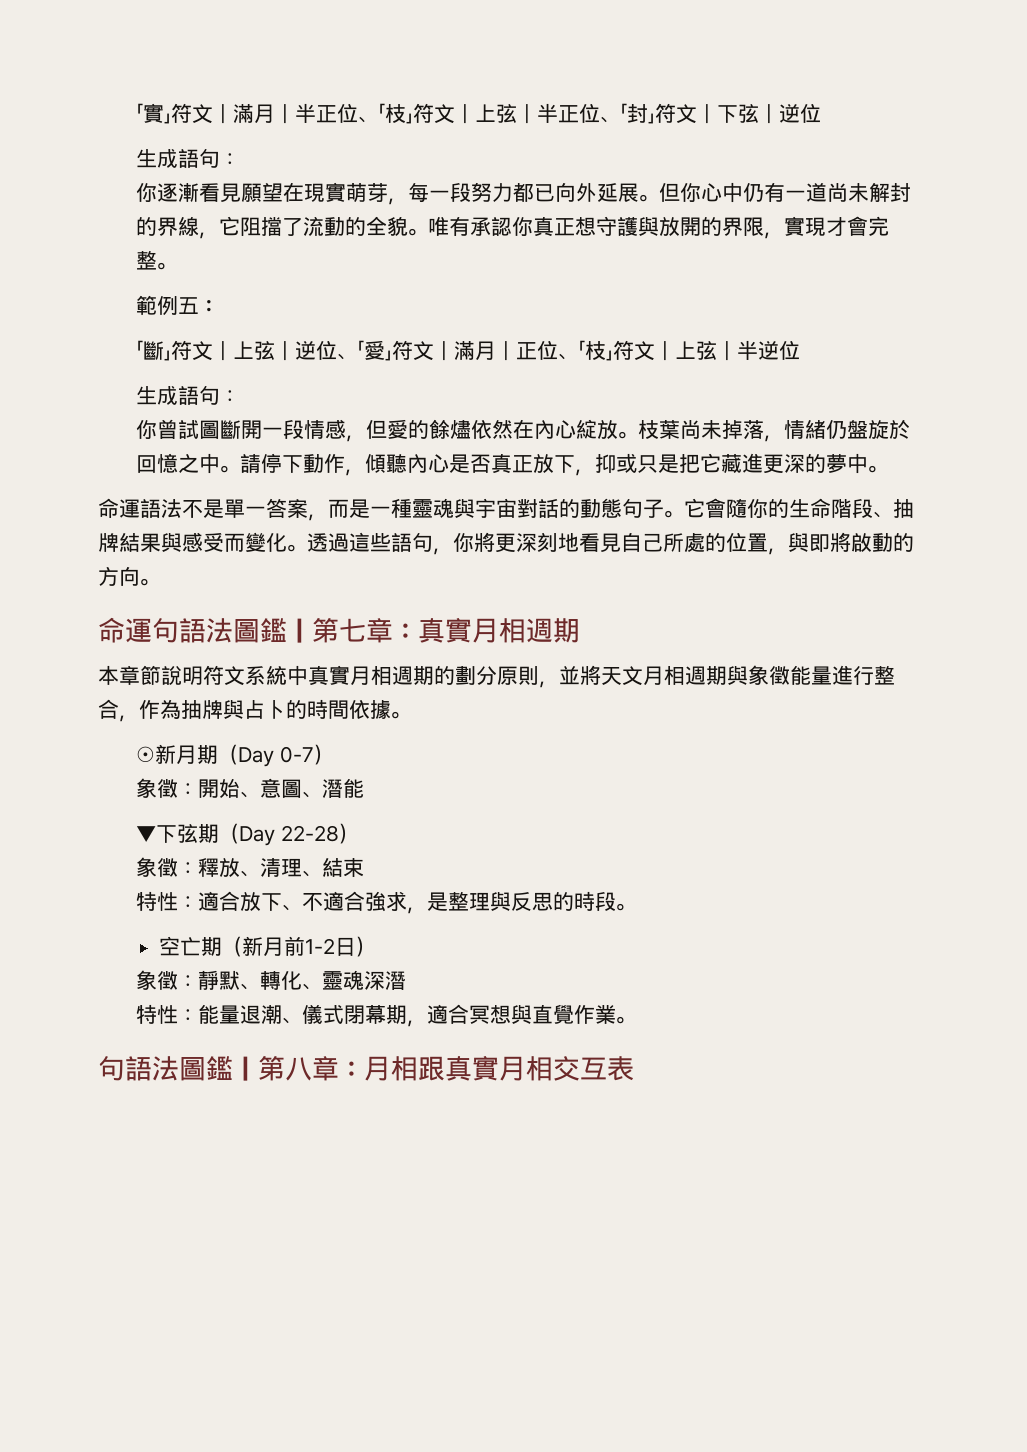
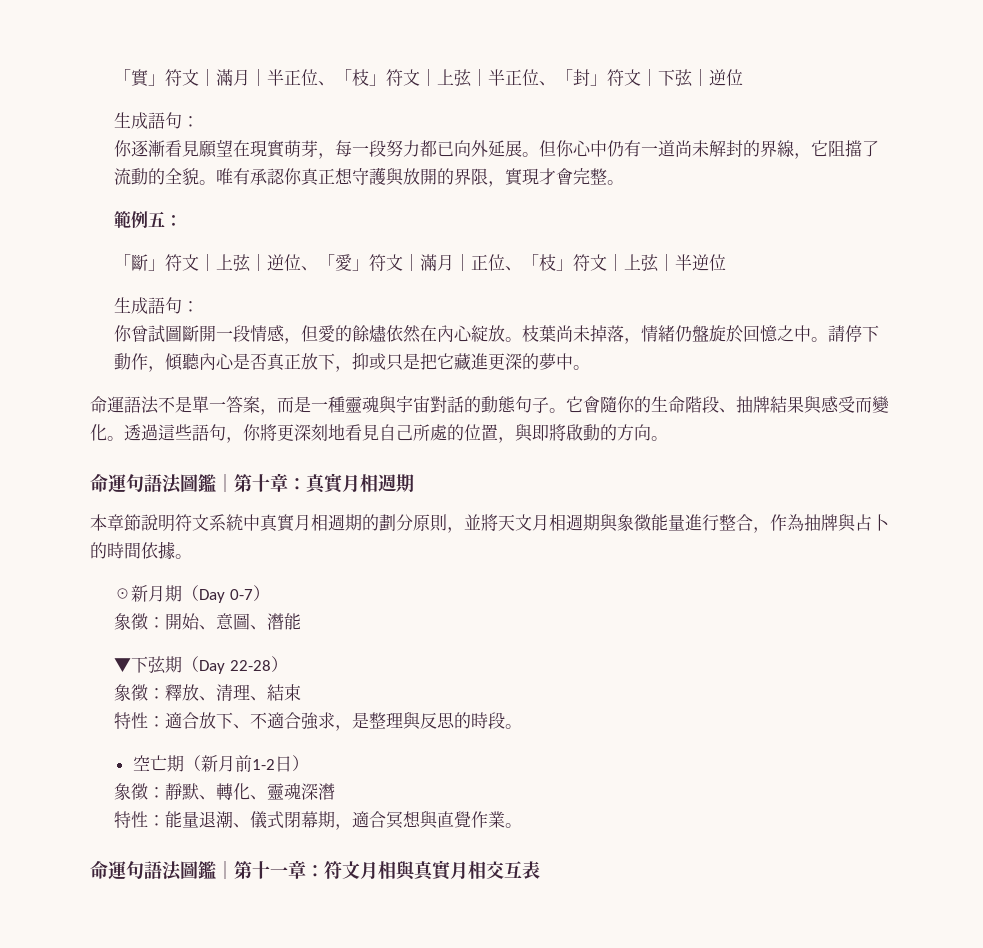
- 命運句語法圖鑑｜第七章：真實月相週期
+ 命運句語法圖鑑｜第十章：真實月相週期
- 句語法圖鑑｜第八章：月相跟真實月相交互表
+ 命運句語法圖鑑｜第十一章：符文月相與真實月相交互表

